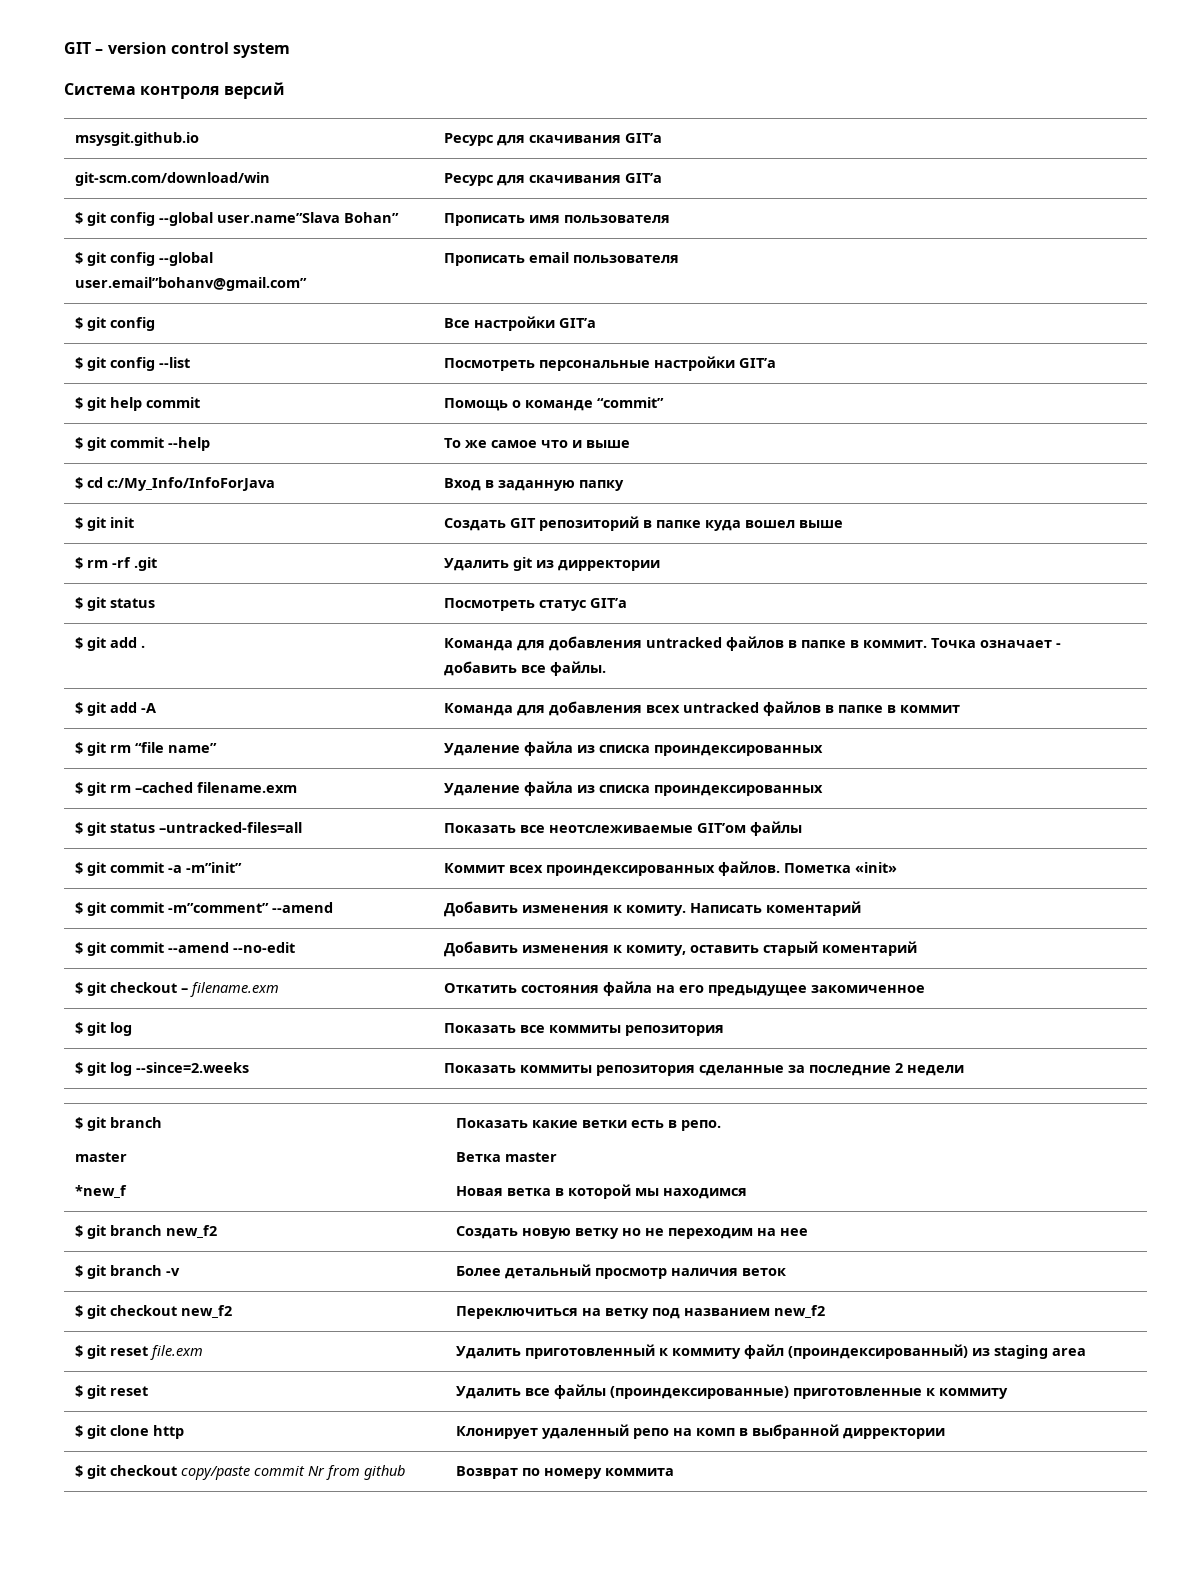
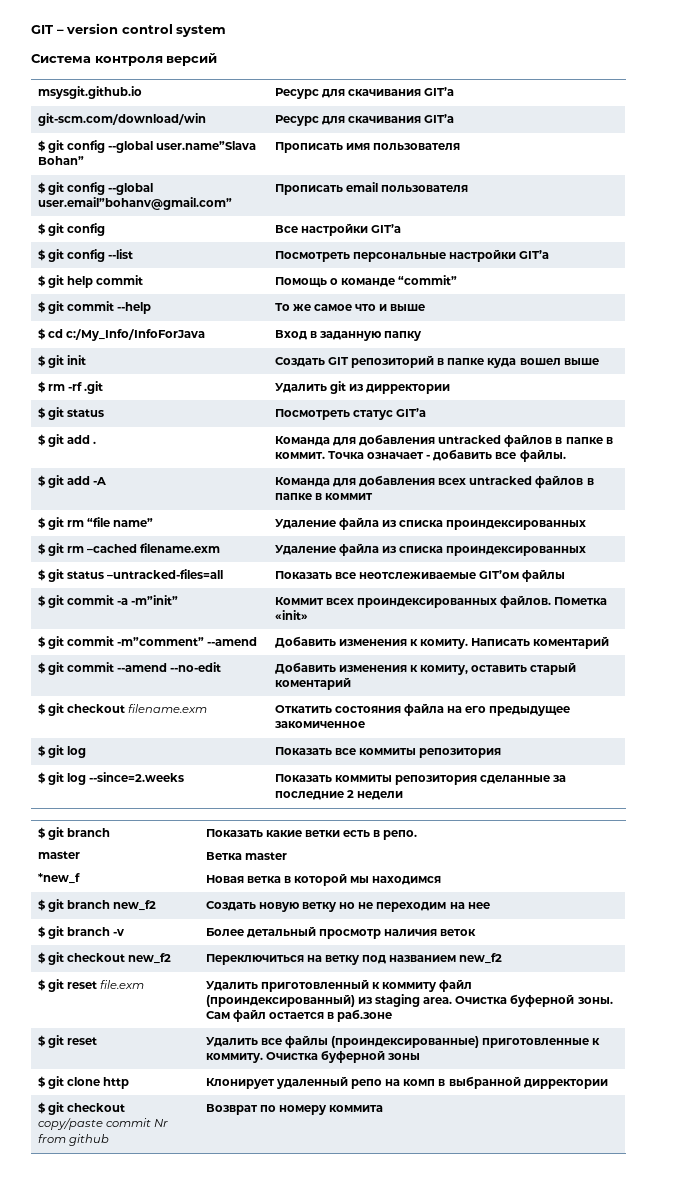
- $ git checkout – filename.exm | Откатить состояния файла на его предыдущее закомиченное
+ $ git checkout filename.exm | Откатить состояния файла на его предыдущее закомиченное
- $ git reset file.exm | Удалить приготовленный к коммиту файл (проиндексированный) из staging area
+ $ git reset file.exm | Удалить приготовленный к коммиту файл (проиндексированный) из staging area. Очистка буферной зоны. Сам файл остается в раб.зоне
- $ git reset | Удалить все файлы (проиндексированные) приготовленные к коммиту
+ $ git reset | Удалить все файлы (проиндексированные) приготовленные к коммиту. Очистка буферной зоны

